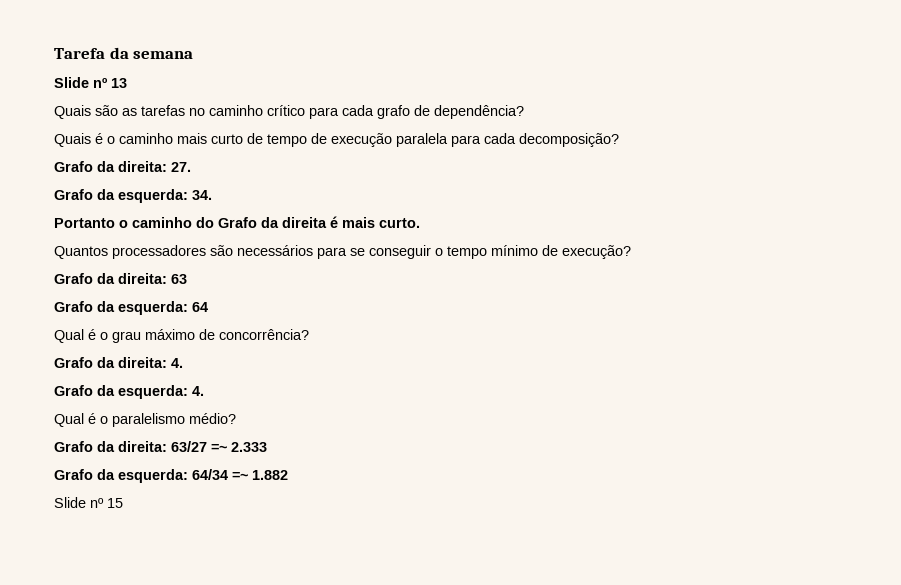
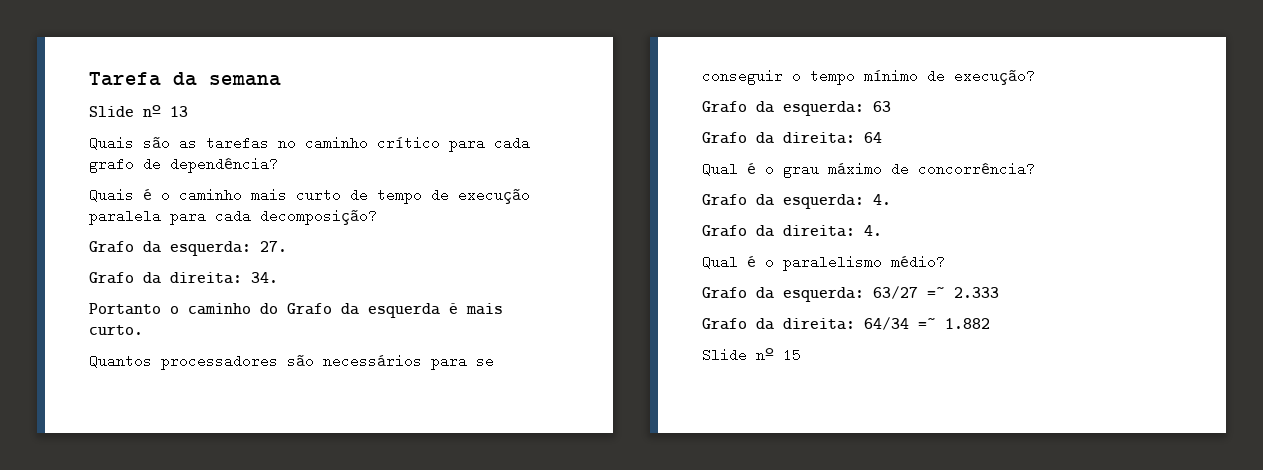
- Grafo da direita: 27.
+ Grafo da esquerda: 27.
- Grafo da esquerda: 34.
+ Grafo da direita: 34.
- Portanto o caminho do Grafo da direita é mais curto.
+ Portanto o caminho do Grafo da esquerda é mais curto.
- Grafo da direita: 63
+ Grafo da esquerda: 63
- Grafo da esquerda: 64
+ Grafo da direita: 64
- Grafo da direita: 4.
+ Grafo da esquerda: 4.
- Grafo da esquerda: 4.
+ Grafo da direita: 4.
- Grafo da direita: 63/27 =~ 2.333
+ Grafo da esquerda: 63/27 =~ 2.333
- Grafo da esquerda: 64/34 =~ 1.882
+ Grafo da direita: 64/34 =~ 1.882

